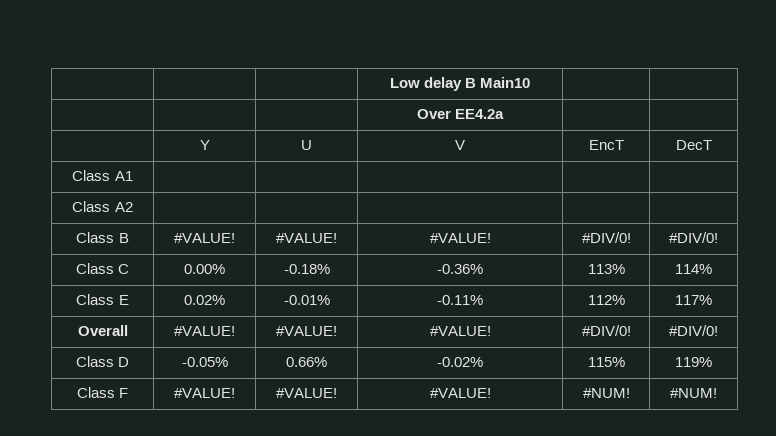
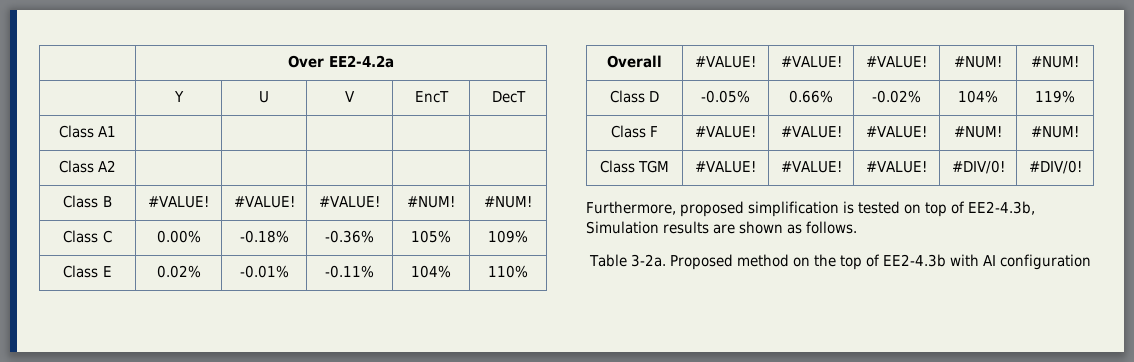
- | | | Low delay B Main10 | |
- | | | Over EE4.2a | |
+ | Over EE2-4.2a
- Class B | #VALUE! | #VALUE! | #VALUE! | #DIV/0! | #DIV/0!
+ Class B | #VALUE! | #VALUE! | #VALUE! | #NUM! | #NUM!
- Class C | 0.00% | -0.18% | -0.36% | 113% | 114%
+ Class C | 0.00% | -0.18% | -0.36% | 105% | 109%
- Class E | 0.02% | -0.01% | -0.11% | 112% | 117%
+ Class E | 0.02% | -0.01% | -0.11% | 104% | 110%
- Overall | #VALUE! | #VALUE! | #VALUE! | #DIV/0! | #DIV/0!
+ Overall | #VALUE! | #VALUE! | #VALUE! | #NUM! | #NUM!
- Class D | -0.05% | 0.66% | -0.02% | 115% | 119%
+ Class D | -0.05% | 0.66% | -0.02% | 104% | 119%
+ Class TGM | #VALUE! | #VALUE! | #VALUE! | #DIV/0! | #DIV/0!
+ Furthermore, proposed simplification is tested on top of EE2-4.3b, Simulation results are shown as follows.
+ Table 3-2a. Proposed method on the top of EE2-4.3b with AI configuration

